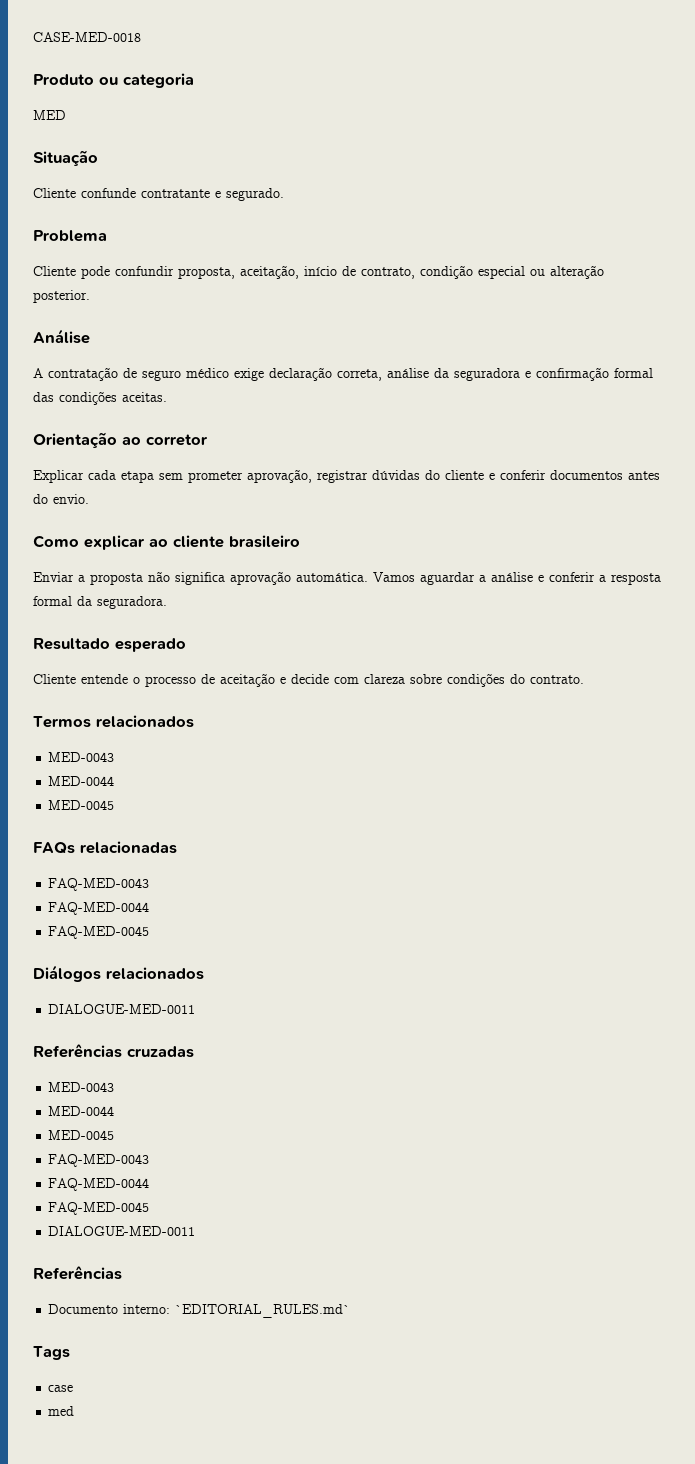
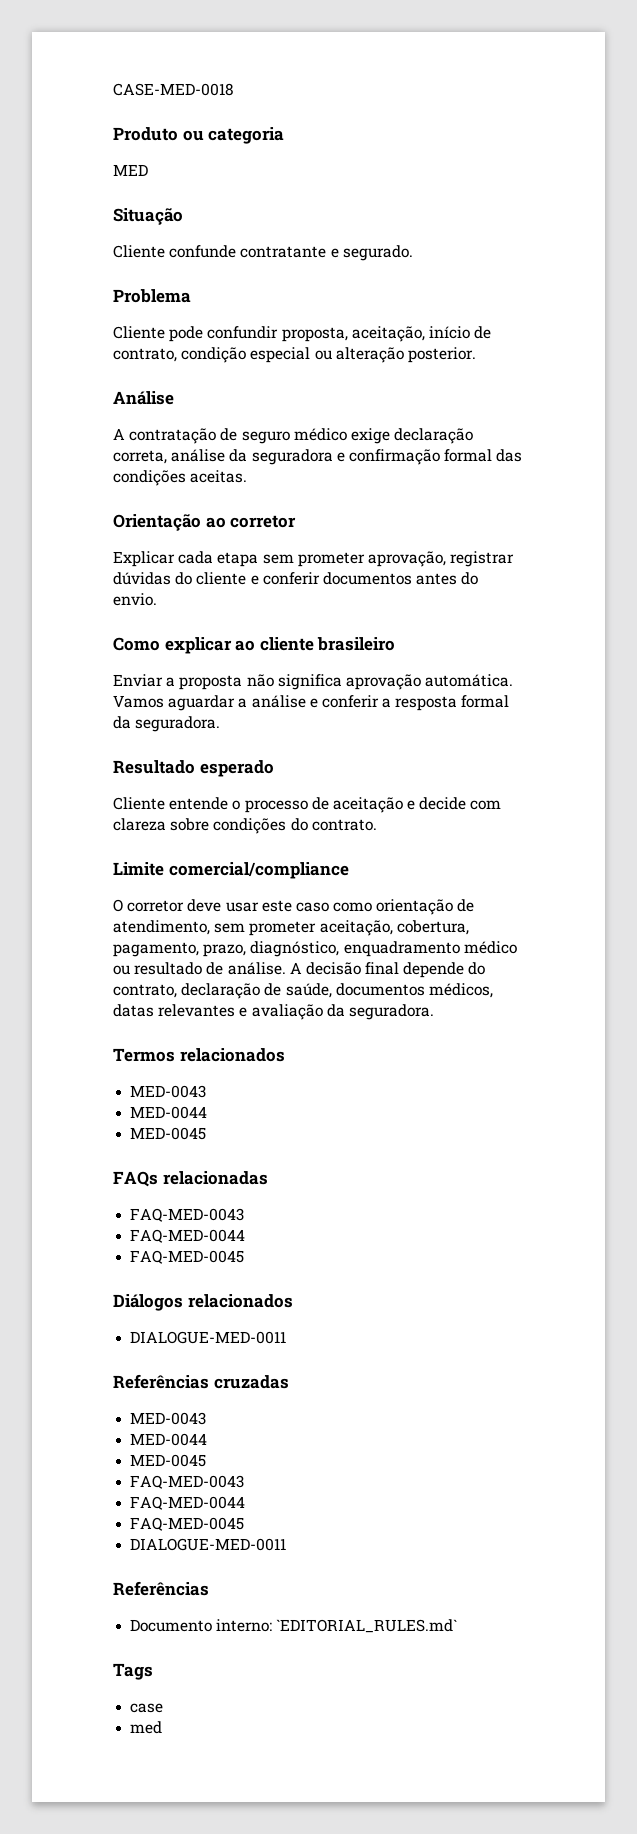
+ Limite comercial/compliance
+ O corretor deve usar este caso como orientação de atendimento, sem prometer aceitação, cobertura, pagamento, prazo, diagnóstico, enquadramento médico ou resultado de análise. A decisão final depende do contrato, declaração de saúde, documentos médicos, datas relevantes e avaliação da seguradora.

